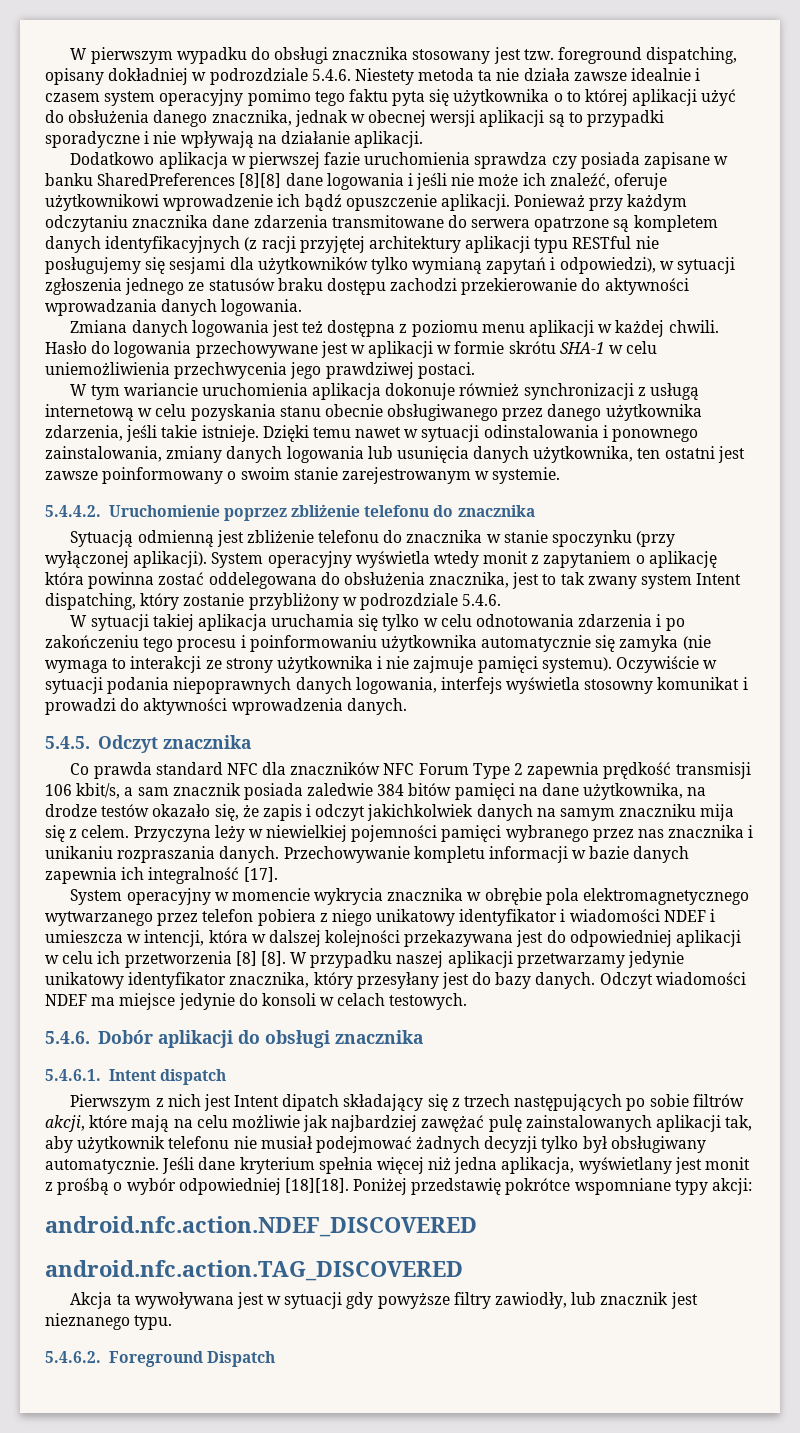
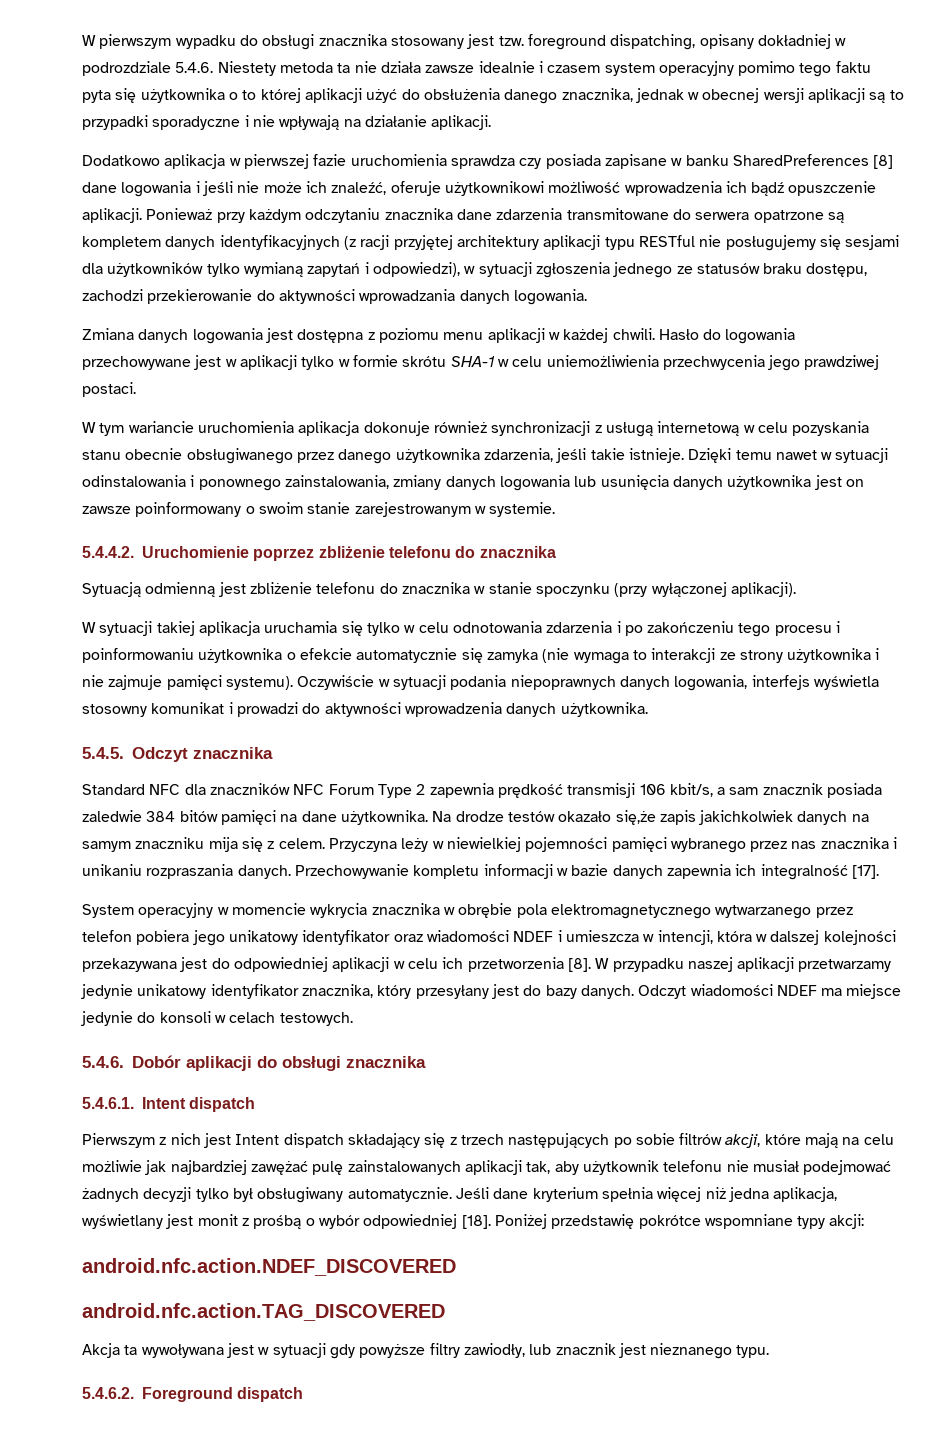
- Dodatkowo aplikacja w pierwszej fazie uruchomienia sprawdza czy posiada zapisane w banku SharedPreferences [8][8] dane logowania i jeśli nie może ich znaleźć, oferuje użytkownikowi wprowadzenie ich bądź opuszczenie aplikacji.
+ Dodatkowo aplikacja w pierwszej fazie uruchomienia sprawdza czy posiada zapisane w banku SharedPreferences [8] dane logowania i jeśli nie może ich znaleźć, oferuje użytkownikowi możliwość wprowadzenia ich bądź opuszczenie aplikacji.
- Ponieważ przy każdym odczytaniu znacznika dane zdarzenia transmitowane do serwera opatrzone są kompletem danych identyfikacyjnych (z racji przyjętej architektury aplikacji typu RESTful nie posługujemy się sesjami dla użytkowników tylko wymianą zapytań i odpowiedzi), w sytuacji zgłoszenia jednego ze statusów braku dostępu zachodzi przekierowanie do aktywności wprowadzania danych logowania.
+ Ponieważ przy każdym odczytaniu znacznika dane zdarzenia transmitowane do serwera opatrzone są kompletem danych identyfikacyjnych (z racji przyjętej architektury aplikacji typu RESTful nie posługujemy się sesjami dla użytkowników tylko wymianą zapytań i odpowiedzi), w sytuacji zgłoszenia jednego ze statusów braku dostępu, zachodzi przekierowanie do aktywności wprowadzania danych logowania.
- Zmiana danych logowania jest też dostępna z poziomu menu aplikacji w każdej chwili.
+ Zmiana danych logowania jest dostępna z poziomu menu aplikacji w każdej chwili.
- Hasło do logowania przechowywane jest w aplikacji w formie skrótu SHA-1 w celu uniemożliwienia przechwycenia jego prawdziwej postaci.
+ Hasło do logowania przechowywane jest w aplikacji tylko w formie skrótu SHA-1 w celu uniemożliwienia przechwycenia jego prawdziwej postaci.
- Dzięki temu nawet w sytuacji odinstalowania i ponownego zainstalowania, zmiany danych logowania lub usunięcia danych użytkownika, ten ostatni jest zawsze poinformowany o swoim stanie zarejestrowanym w systemie.
+ Dzięki temu nawet w sytuacji odinstalowania i ponownego zainstalowania, zmiany danych logowania lub usunięcia danych użytkownika jest on zawsze poinformowany o swoim stanie zarejestrowanym w systemie.
- System operacyjny wyświetla wtedy monit z zapytaniem o aplikację która powinna zostać oddelegowana do obsłużenia znacznika, jest to tak zwany system Intent dispatching, który zostanie przybliżony w podrozdziale 5.4.6.
- W sytuacji takiej aplikacja uruchamia się tylko w celu odnotowania zdarzenia i po zakończeniu tego procesu i poinformowaniu użytkownika automatycznie się zamyka (nie wymaga to interakcji ze strony użytkownika i nie zajmuje pamięci systemu).
+ W sytuacji takiej aplikacja uruchamia się tylko w celu odnotowania zdarzenia i po zakończeniu tego procesu i poinformowaniu użytkownika o efekcie automatycznie się zamyka (nie wymaga to interakcji ze strony użytkownika i nie zajmuje pamięci systemu).
- Oczywiście w sytuacji podania niepoprawnych danych logowania, interfejs wyświetla stosowny komunikat i prowadzi do aktywności wprowadzenia danych.
+ Oczywiście w sytuacji podania niepoprawnych danych logowania, interfejs wyświetla stosowny komunikat i prowadzi do aktywności wprowadzenia danych użytkownika.
- Co prawda standard NFC dla znaczników NFC Forum Type 2 zapewnia prędkość transmisji 106 kbit/s, a sam znacznik posiada zaledwie 384 bitów pamięci na dane użytkownika, na drodze testów okazało się, że zapis i odczyt jakichkolwiek danych na samym znaczniku mija się z celem.
+ Standard NFC dla znaczników NFC Forum Type 2 zapewnia prędkość transmisji 106 kbit/s, a sam znacznik posiada zaledwie 384 bitów pamięci na dane użytkownika. Na drodze testów okazało się,że zapis jakichkolwiek danych na samym znaczniku mija się z celem.
- System operacyjny w momencie wykrycia znacznika w obrębie pola elektromagnetycznego wytwarzanego przez telefon pobiera z niego unikatowy identyfikator i wiadomości NDEF i umieszcza w intencji, która w dalszej kolejności przekazywana jest do odpowiedniej aplikacji w celu ich przetworzenia [8] [8].
+ System operacyjny w momencie wykrycia znacznika w obrębie pola elektromagnetycznego wytwarzanego przez telefon pobiera jego unikatowy identyfikator oraz wiadomości NDEF i umieszcza w intencji, która w dalszej kolejności przekazywana jest do odpowiedniej aplikacji w celu ich przetworzenia [8].
- Pierwszym z nich jest Intent dipatch składający się z trzech następujących po sobie filtrów akcji, które mają na celu możliwie jak najbardziej zawężać pulę zainstalowanych aplikacji tak, aby użytkownik telefonu nie musiał podejmować żadnych decyzji tylko był obsługiwany automatycznie.
+ Pierwszym z nich jest Intent dispatch składający się z trzech następujących po sobie filtrów akcji, które mają na celu możliwie jak najbardziej zawężać pulę zainstalowanych aplikacji tak, aby użytkownik telefonu nie musiał podejmować żadnych decyzji tylko był obsługiwany automatycznie.
- Jeśli dane kryterium spełnia więcej niż jedna aplikacja, wyświetlany jest monit z prośbą o wybór odpowiedniej [18][18].
+ Jeśli dane kryterium spełnia więcej niż jedna aplikacja, wyświetlany jest monit z prośbą o wybór odpowiedniej [18].
- 5.4.6.2. Foreground Dispatch
+ 5.4.6.2. Foreground dispatch

